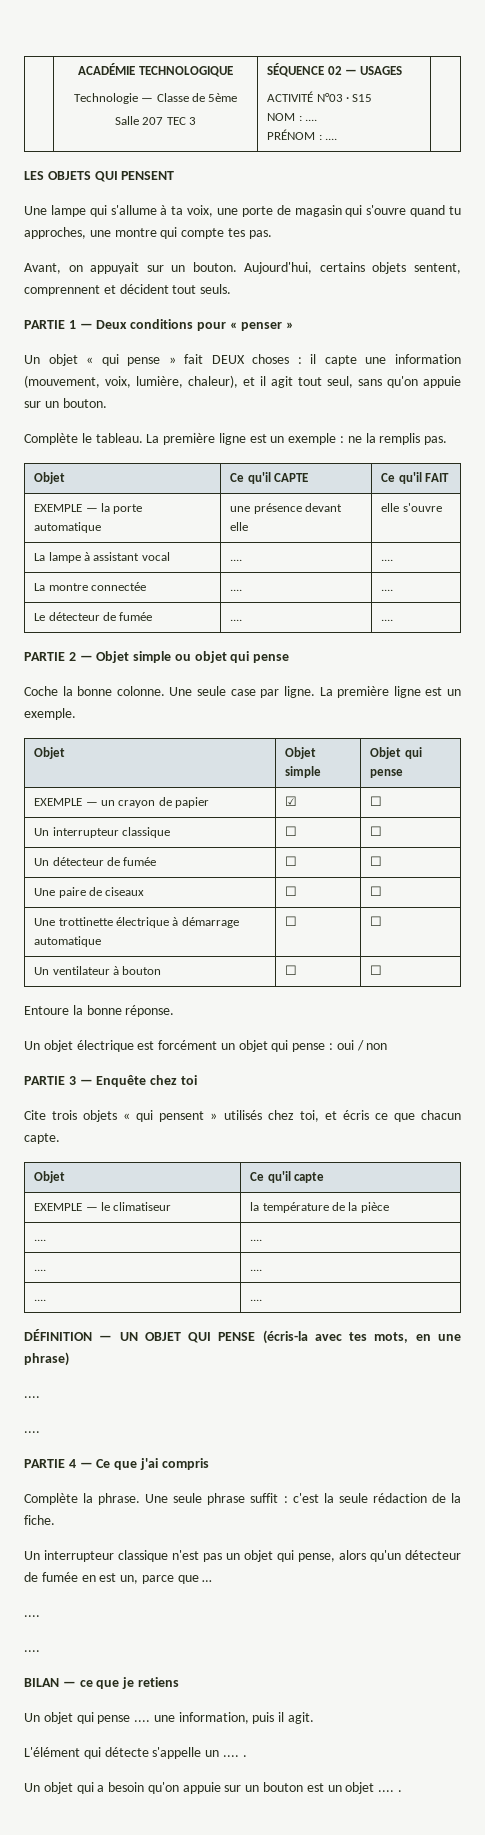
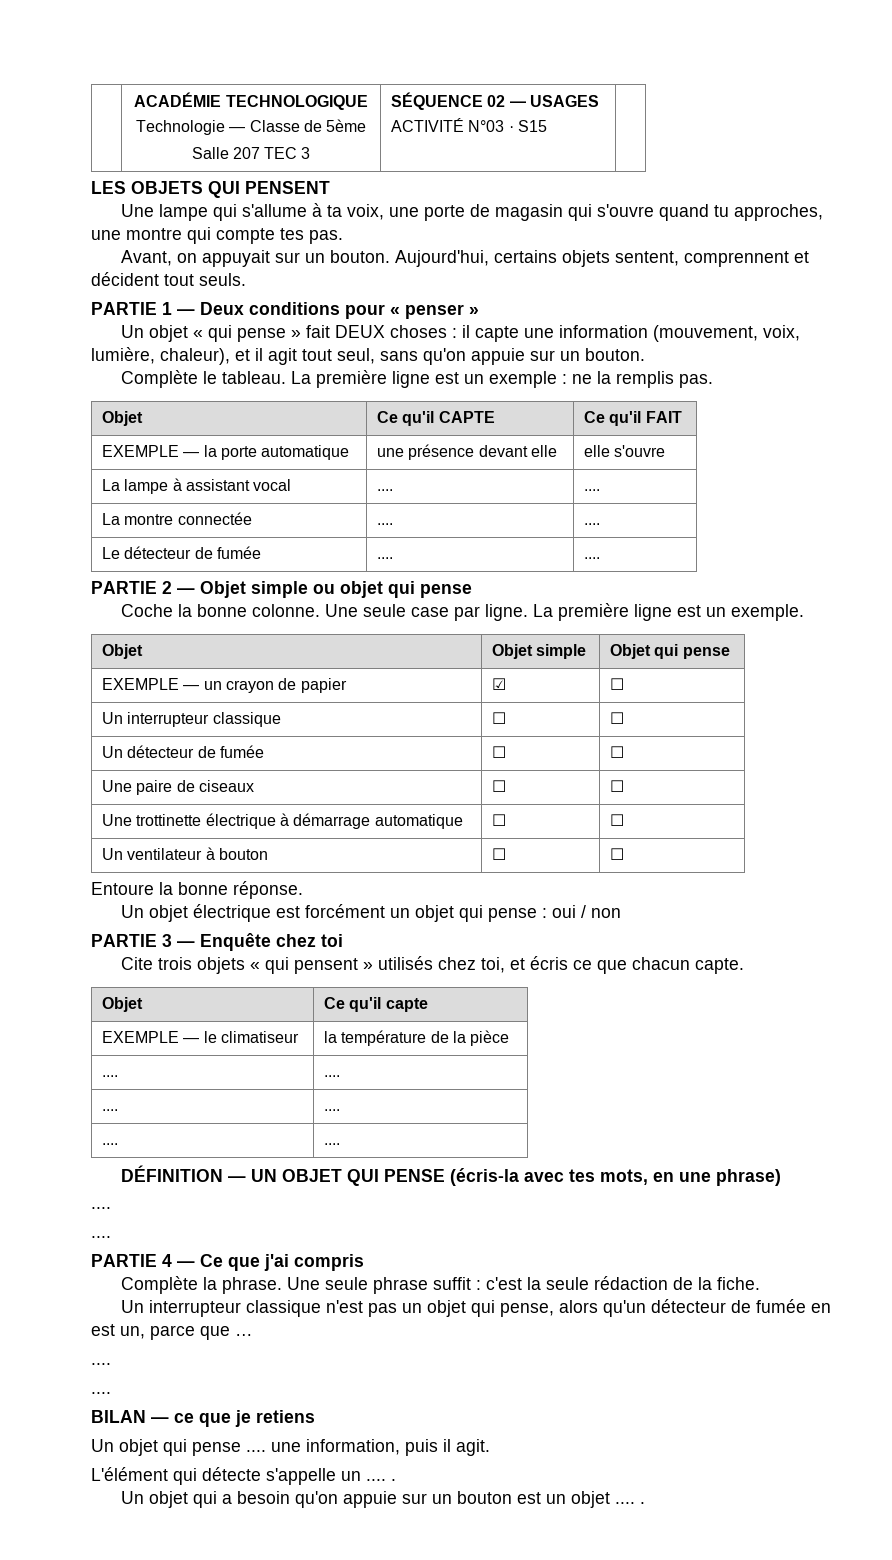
  | ACADÉMIE TECHNOLOGIQUE
  Technologie — Classe de 5ème
  Salle 207 TEC 3 | SÉQUENCE 02 — USAGES
- ACTIVITÉ N°03 · S15
- NOM : ....
- PRÉNOM : .... |
+ ACTIVITÉ N°03 · S15 |

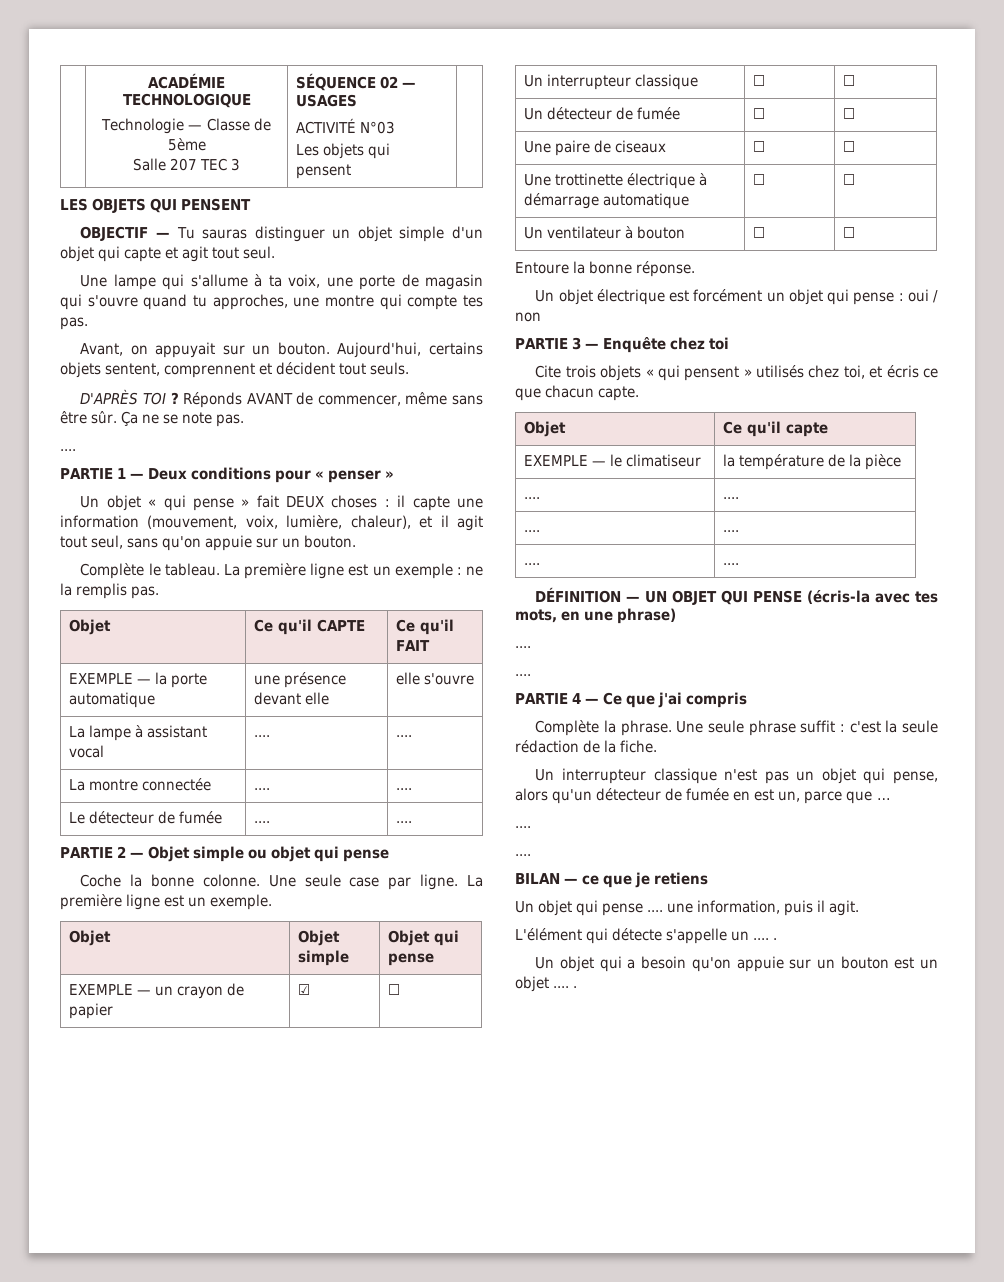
  | ACADÉMIE TECHNOLOGIQUE
  Technologie — Classe de 5ème
  Salle 207 TEC 3 | SÉQUENCE 02 — USAGES
- ACTIVITÉ N°03 · S15 |
+ ACTIVITÉ N°03
+ Les objets qui pensent |
+ OBJECTIF — Tu sauras distinguer un objet simple d'un objet qui capte et agit tout seul.
+ D'APRÈS TOI ? Réponds AVANT de commencer, même sans être sûr. Ça ne se note pas.
+ ....

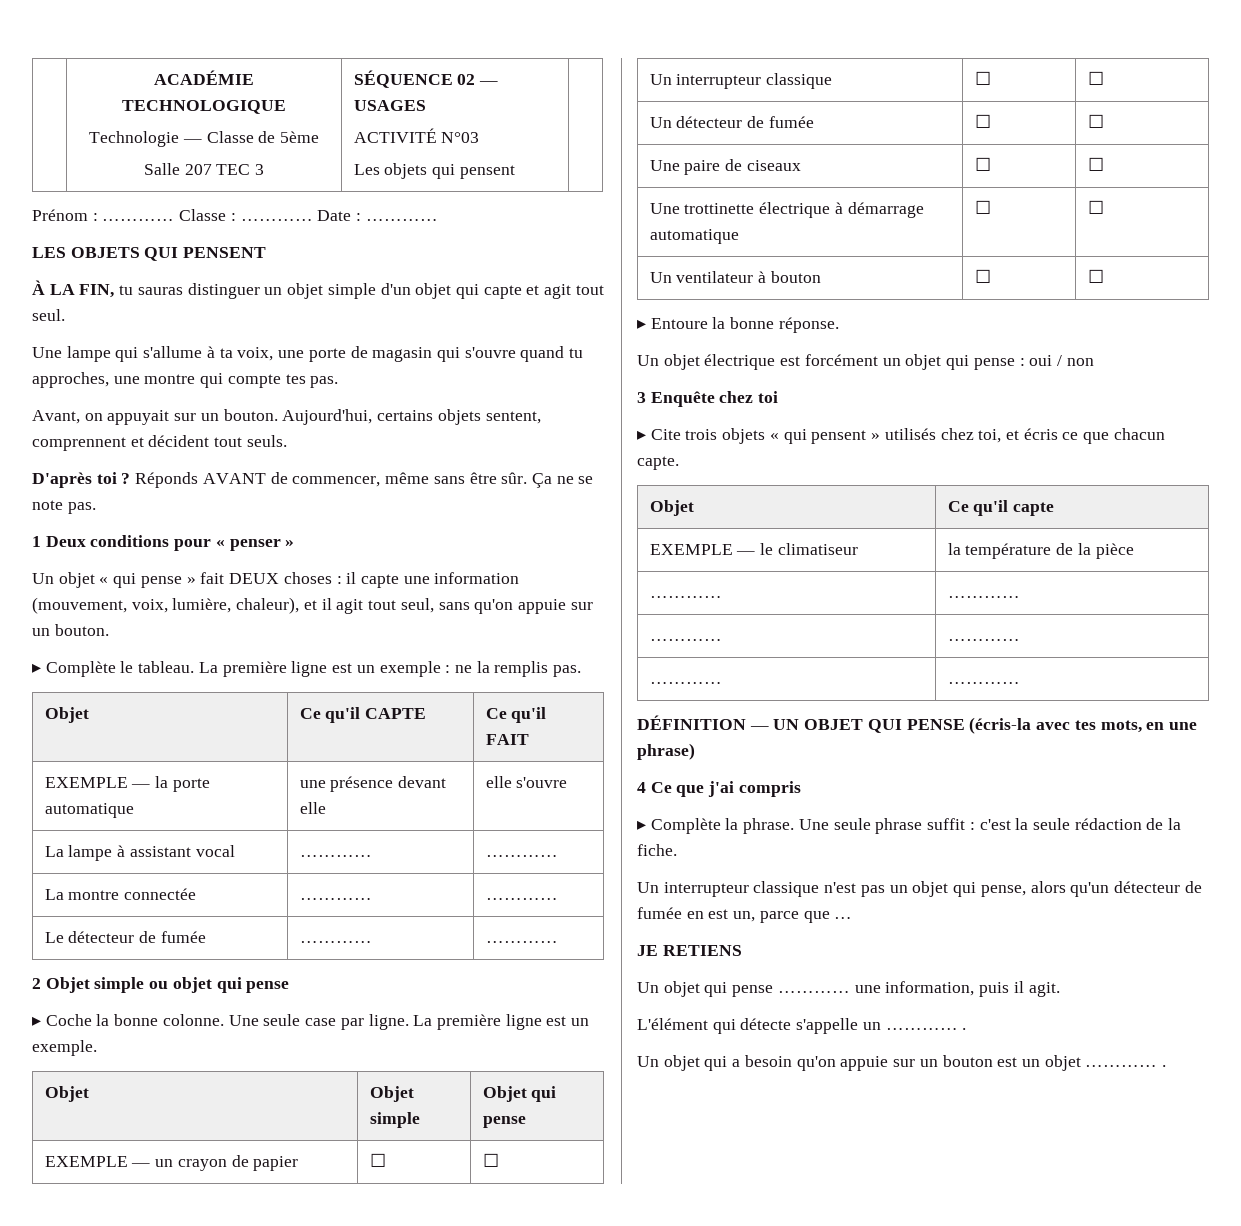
+ Prénom : ………… Classe : ………… Date : …………
- OBJECTIF — Tu sauras distinguer un objet simple d'un objet qui capte et agit tout seul.
+ À LA FIN, tu sauras distinguer un objet simple d'un objet qui capte et agit tout seul.
- D'APRÈS TOI ?
+ D'après toi ?
  Ça ne se note pas.
- ....
- PARTIE 1 — Deux conditions pour « penser »
+ 1 Deux conditions pour « penser »
- Complète le tableau.
+ ▸ Complète le tableau.
- La lampe à assistant vocal | .... | ....
+ La lampe à assistant vocal | ………… | …………
- La montre connectée | .... | ....
+ La montre connectée | ………… | …………
- Le détecteur de fumée | .... | ....
- PARTIE 2 — Objet simple ou objet qui pense
+ Le détecteur de fumée | ………… | …………
+ 2 Objet simple ou objet qui pense
- Coche la bonne colonne.
+ ▸ Coche la bonne colonne.
- EXEMPLE — un crayon de papier | ☑ | ☐
+ EXEMPLE — un crayon de papier | ☐ | ☐
- Entoure la bonne réponse.
+ ▸ Entoure la bonne réponse.
- PARTIE 3 — Enquête chez toi
+ 3 Enquête chez toi
- Cite trois objets « qui pensent » utilisés chez toi, et écris ce que chacun capte.
+ ▸ Cite trois objets « qui pensent » utilisés chez toi, et écris ce que chacun capte.
  EXEMPLE — le climatiseur | la température de la pièce
- .... | ....
- .... | ....
- .... | ....
+ ………… | …………
+ ………… | …………
+ ………… | …………
  DÉFINITION — UN OBJET QUI PENSE (écris-la avec tes mots, en une phrase)
- ....
- ....
- PARTIE 4 — Ce que j'ai compris
+ 4 Ce que j'ai compris
- Complète la phrase.
+ ▸ Complète la phrase.
  Un interrupteur classique n'est pas un objet qui pense, alors qu'un détecteur de fumée en est un, parce que …
- ....
- ....
- BILAN — ce que je retiens
+ JE RETIENS
- Un objet qui pense .... une information, puis il agit.
+ Un objet qui pense ………… une information, puis il agit.
- L'élément qui détecte s'appelle un .... .
+ L'élément qui détecte s'appelle un ………… .
- Un objet qui a besoin qu'on appuie sur un bouton est un objet .... .
+ Un objet qui a besoin qu'on appuie sur un bouton est un objet ………… .

